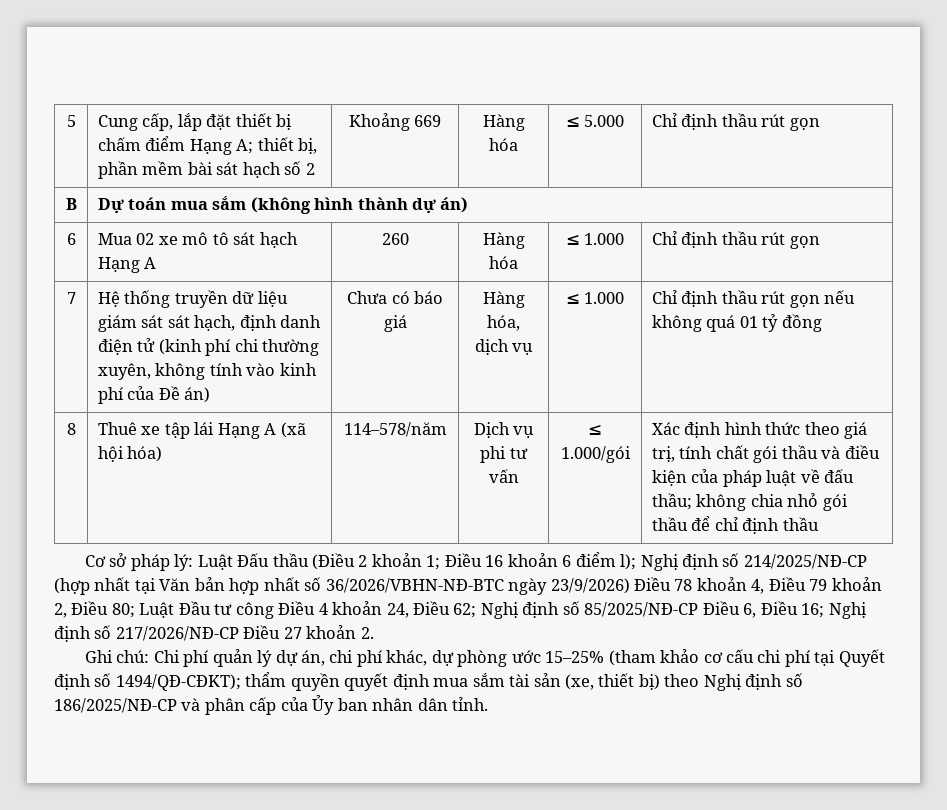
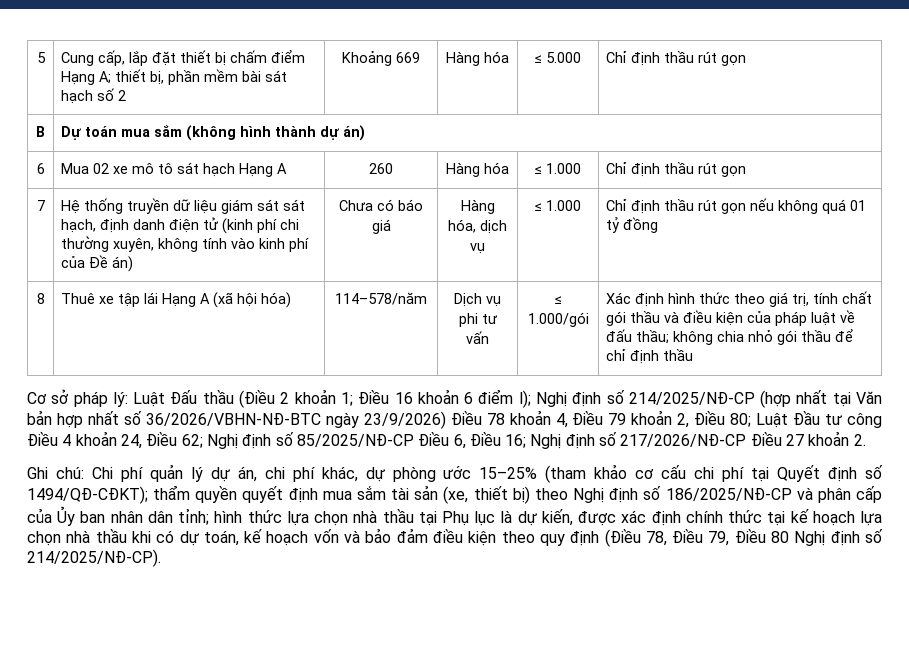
- Ghi chú: Chi phí quản lý dự án, chi phí khác, dự phòng ước 15–25% (tham khảo cơ cấu chi phí tại Quyết định số 1494/QĐ-CĐKT); thẩm quyền quyết định mua sắm tài sản (xe, thiết bị) theo Nghị định số 186/2025/NĐ-CP và phân cấp của Ủy ban nhân dân tỉnh.
+ Ghi chú: Chi phí quản lý dự án, chi phí khác, dự phòng ước 15–25% (tham khảo cơ cấu chi phí tại Quyết định số 1494/QĐ-CĐKT); thẩm quyền quyết định mua sắm tài sản (xe, thiết bị) theo Nghị định số 186/2025/NĐ-CP và phân cấp của Ủy ban nhân dân tỉnh; hình thức lựa chọn nhà thầu tại Phụ lục là dự kiến, được xác định chính thức tại kế hoạch lựa chọn nhà thầu khi có dự toán, kế hoạch vốn và bảo đảm điều kiện theo quy định (Điều 78, Điều 79, Điều 80 Nghị định số 214/2025/NĐ-CP).

